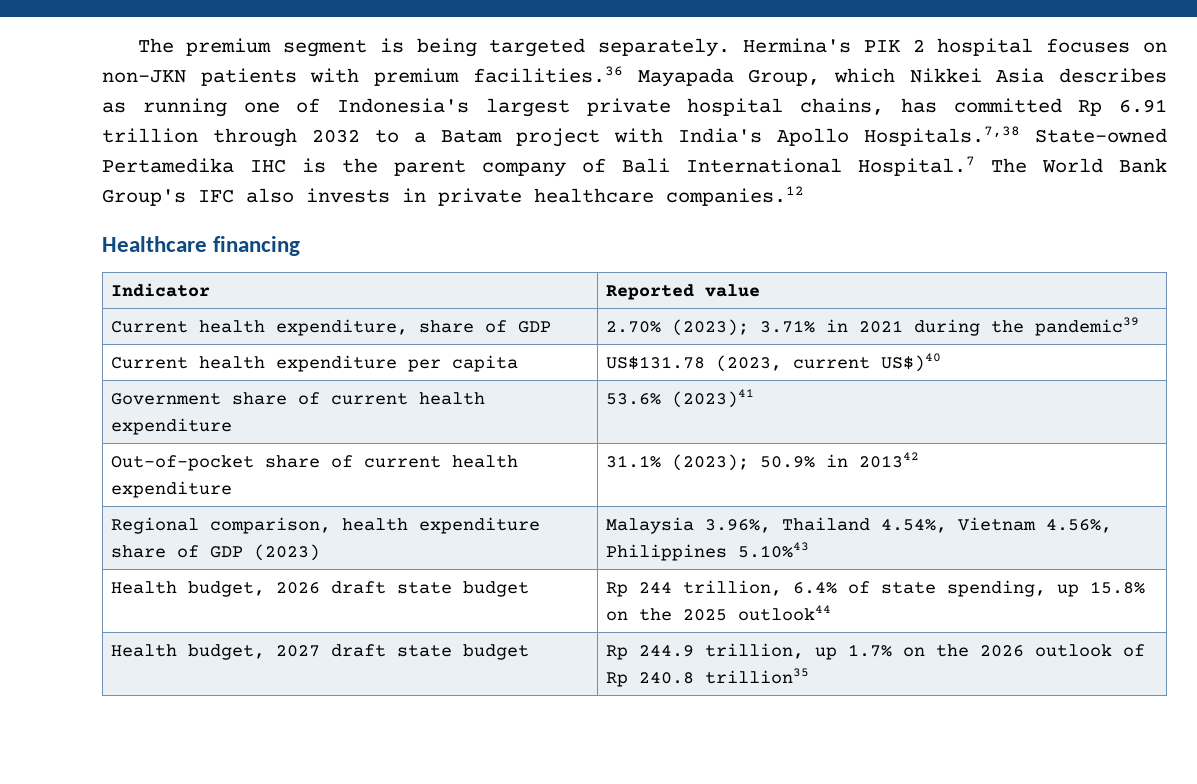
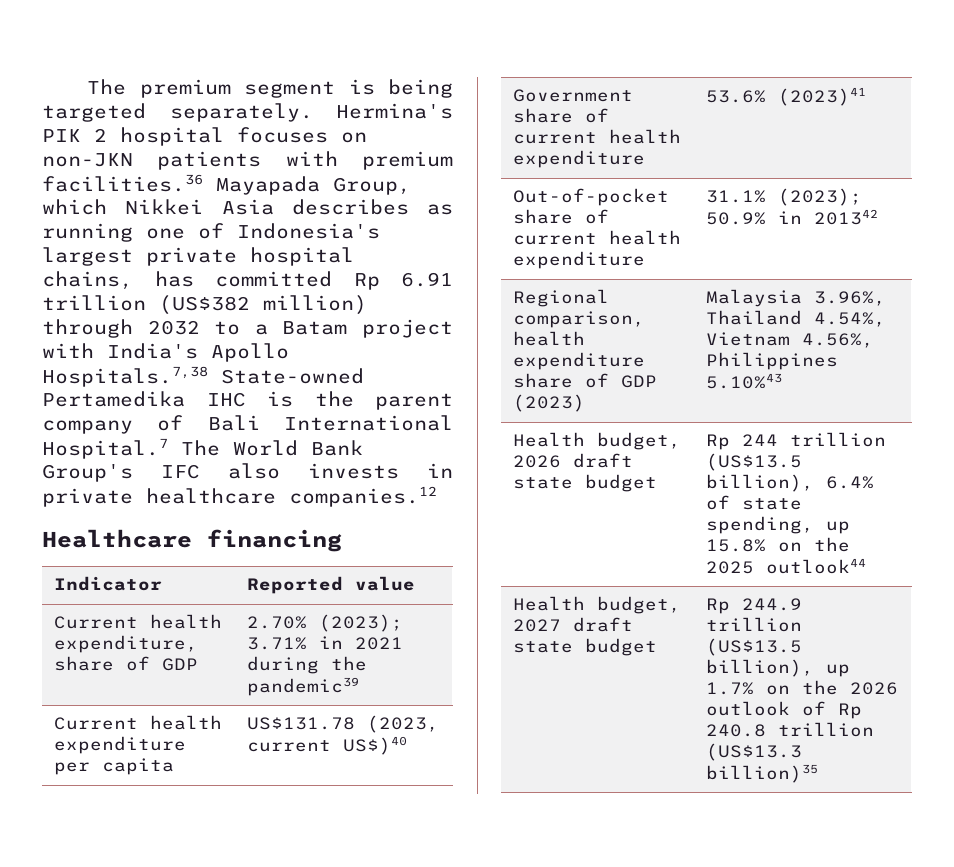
- Hermina's PIK 2 hospital focuses on non-JKN patients with premium facilities.36 Mayapada Group, which Nikkei Asia describes as running one of Indonesia's largest private hospital chains, has committed Rp 6.91 trillion through 2032 to a Batam project with India's Apollo Hospitals.7,38 State-owned Pertamedika IHC is the parent company of Bali International Hospital.7 The World Bank Group's IFC also invests in private healthcare companies.12
+ Hermina's PIK 2 hospital focuses on non-JKN patients with premium facilities.36 Mayapada Group, which Nikkei Asia describes as running one of Indonesia's largest private hospital chains, has committed Rp 6.91 trillion (US$382 million) through 2032 to a Batam project with India's Apollo Hospitals.7,38 State-owned Pertamedika IHC is the parent company of Bali International Hospital.7 The World Bank Group's IFC also invests in private healthcare companies.12
- Health budget, 2026 draft state budget | Rp 244 trillion, 6.4% of state spending, up 15.8% on the 2025 outlook44
+ Health budget, 2026 draft state budget | Rp 244 trillion (US$13.5 billion), 6.4% of state spending, up 15.8% on the 2025 outlook44
- Health budget, 2027 draft state budget | Rp 244.9 trillion, up 1.7% on the 2026 outlook of Rp 240.8 trillion35
+ Health budget, 2027 draft state budget | Rp 244.9 trillion (US$13.5 billion), up 1.7% on the 2026 outlook of Rp 240.8 trillion (US$13.3 billion)35

